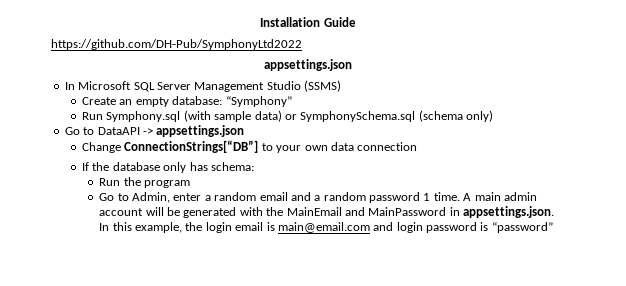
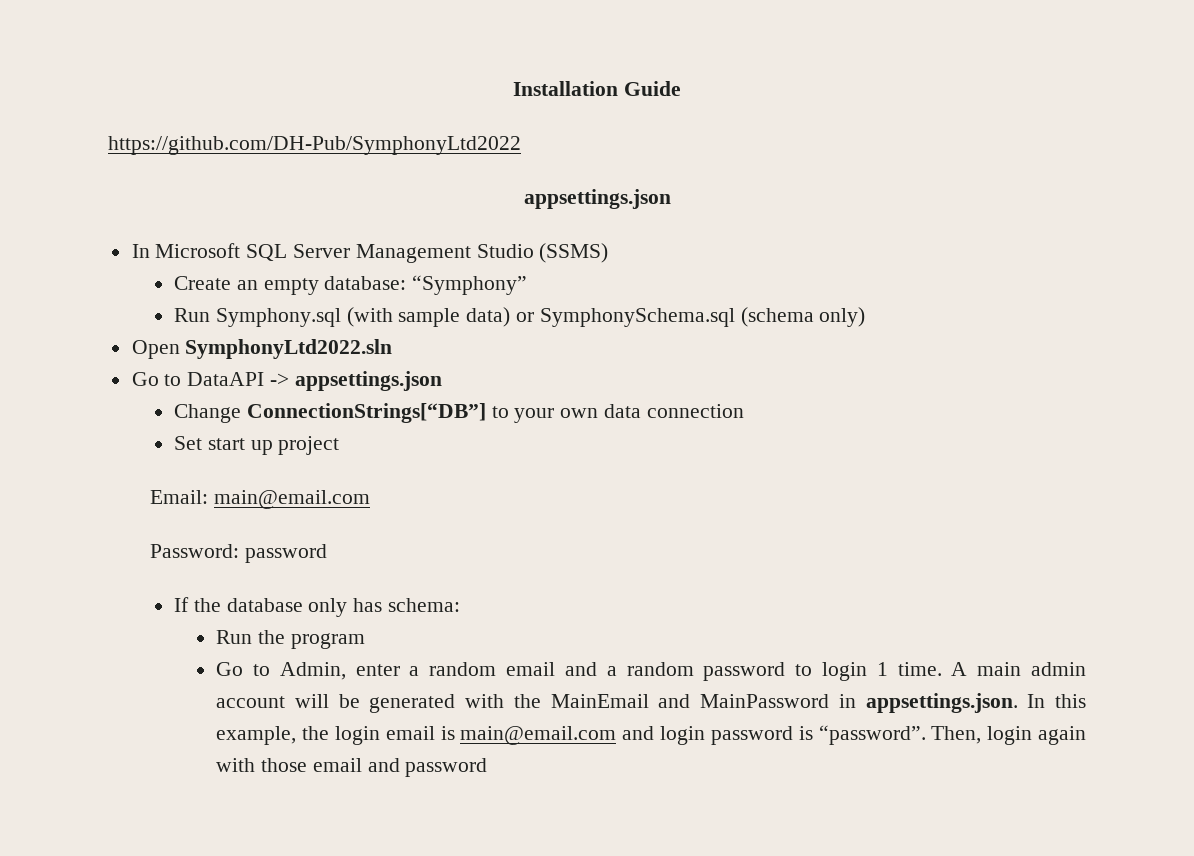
+ Open SymphonyLtd2022.sln
+ Set start up project
+ Email: main@email.com
+ Password: password
- Go to Admin, enter a random email and a random password 1 time.
+ Go to Admin, enter a random email and a random password to login 1 time.
- A main admin account will be generated with the MainEmail and MainPassword in appsettings.json. In this example, the login email is main@email.com and login password is “password”
+ A main admin account will be generated with the MainEmail and MainPassword in appsettings.json. In this example, the login email is main@email.com and login password is “password”. Then, login again with those email and password

